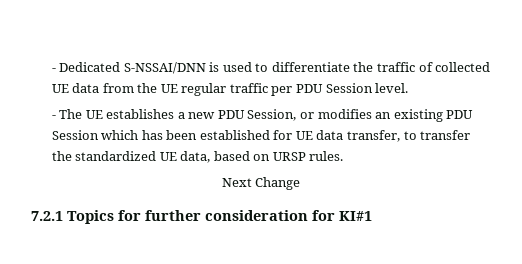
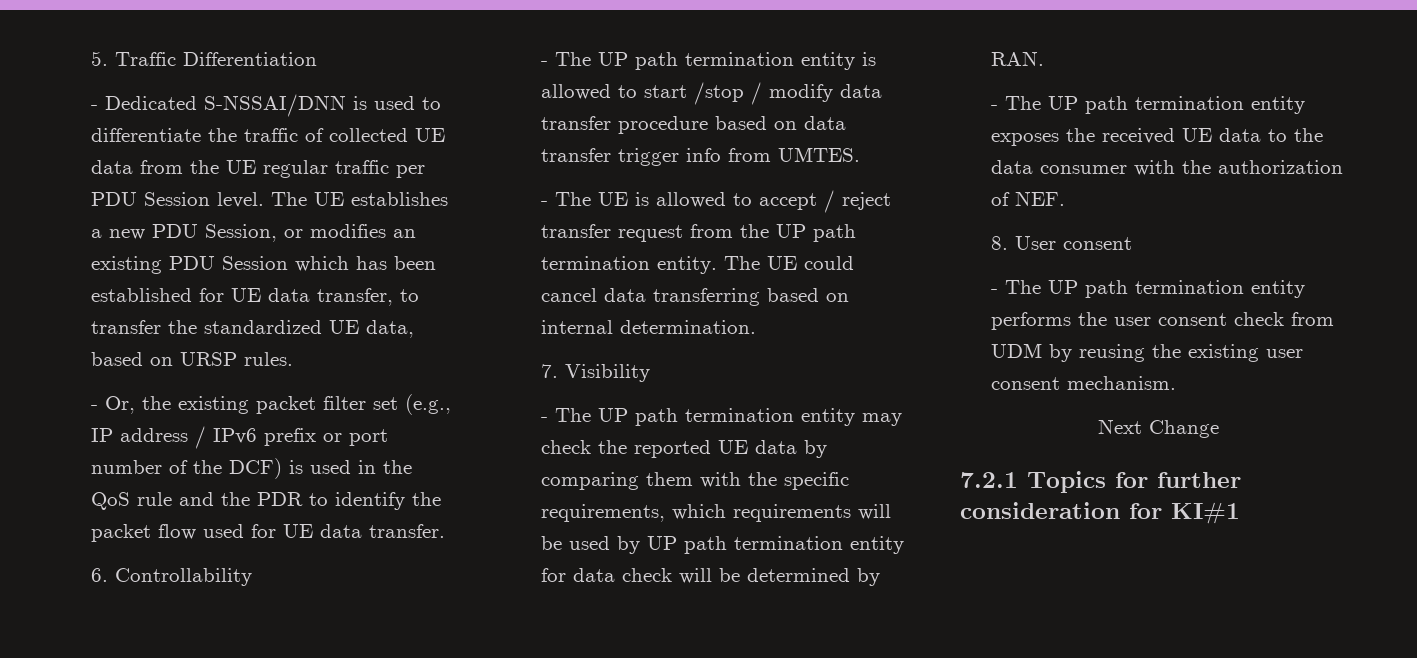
+ 5. Traffic Differentiation
- - Dedicated S-NSSAI/DNN is used to differentiate the traffic of collected UE data from the UE regular traffic per PDU Session level.
- - The UE establishes a new PDU Session, or modifies an existing PDU Session which has been established for UE data transfer, to transfer the standardized UE data, based on URSP rules.
+ - Dedicated S-NSSAI/DNN is used to differentiate the traffic of collected UE data from the UE regular traffic per PDU Session level. The UE establishes a new PDU Session, or modifies an existing PDU Session which has been established for UE data transfer, to transfer the standardized UE data, based on URSP rules.
+ - Or, the existing packet filter set (e.g., IP address / IPv6 prefix or port number of the DCF) is used in the QoS rule and the PDR to identify the packet flow used for UE data transfer.
+ 6. Controllability
+ - The UP path termination entity is allowed to start /stop / modify data transfer procedure based on data transfer trigger info from UMTES.
+ - The UE is allowed to accept / reject transfer request from the UP path termination entity. The UE could cancel data transferring based on internal determination.
+ 7. Visibility
+ - The UP path termination entity may check the reported UE data by comparing them with the specific requirements, which requirements will be used by UP path termination entity for data check will be determined by RAN.
+ - The UP path termination entity exposes the received UE data to the data consumer with the authorization of NEF.
+ 8. User consent
+ - The UP path termination entity performs the user consent check from UDM by reusing the existing user consent mechanism.

